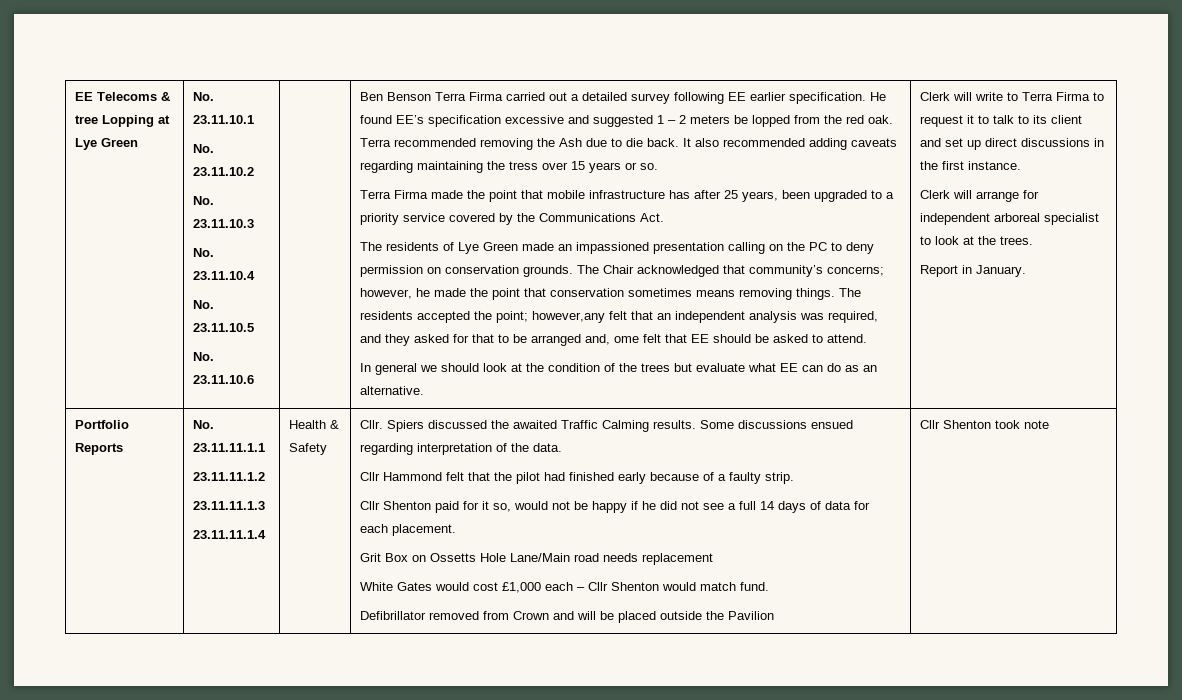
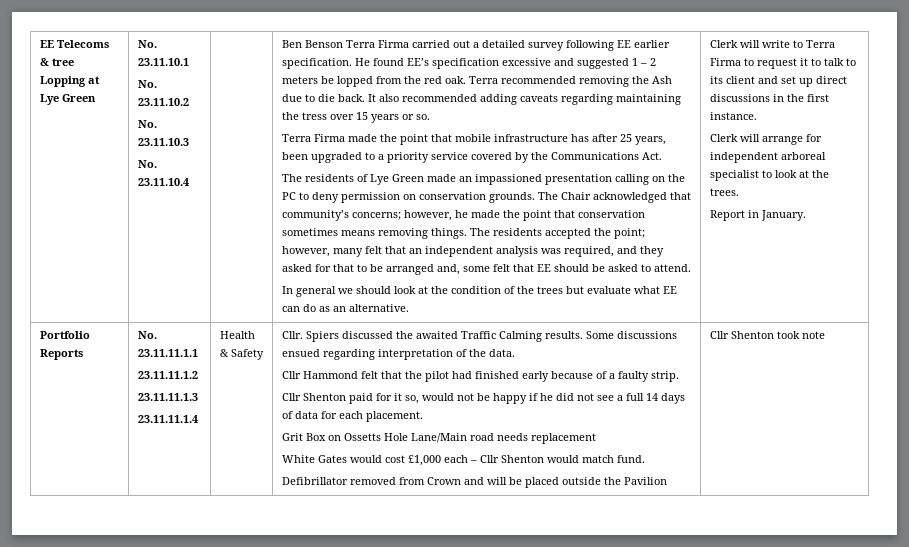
- No. 23.11.10.5
- No. 23.11.10.6
- The residents accepted the point; however,any felt that an independent analysis was required, and they asked for that to be arranged and, ome felt that EE should be asked to attend.
+ The residents accepted the point; however, many felt that an independent analysis was required, and they asked for that to be arranged and, some felt that EE should be asked to attend.

